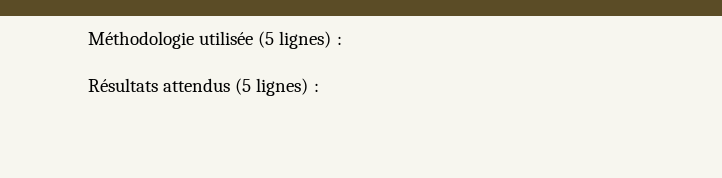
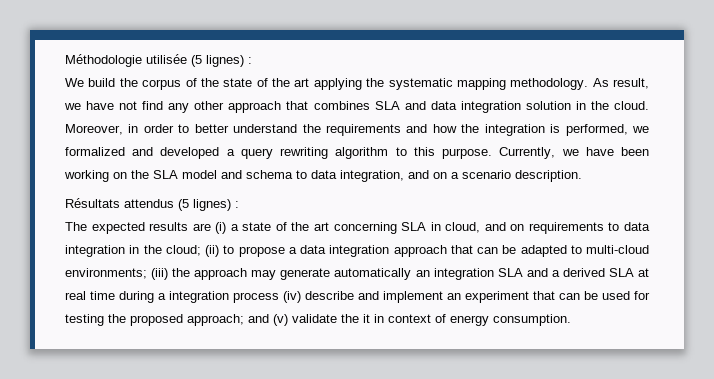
+ We build the corpus of the state of the art applying the systematic mapping methodology. As result, we have not find any other approach that combines SLA and data integration solution in the cloud. Moreover, in order to better understand the requirements and how the integration is performed, we formalized and developed a query rewriting algorithm to this purpose. Currently, we have been working on the SLA model and schema to data integration, and on a scenario description.
+ The expected results are (i) a state of the art concerning SLA in cloud, and on requirements to data integration in the cloud; (ii) to propose a data integration approach that can be adapted to multi-cloud environments; (iii) the approach may generate automatically an integration SLA and a derived SLA at real time during a integration process (iv) describe and implement an experiment that can be used for testing the proposed approach; and (v) validate the it in context of energy consumption.

